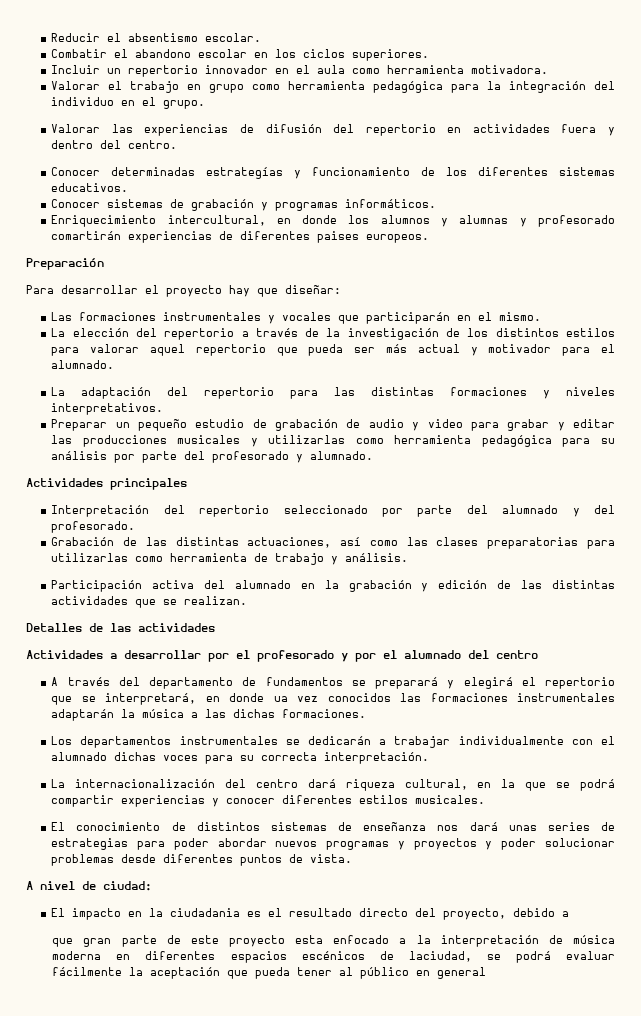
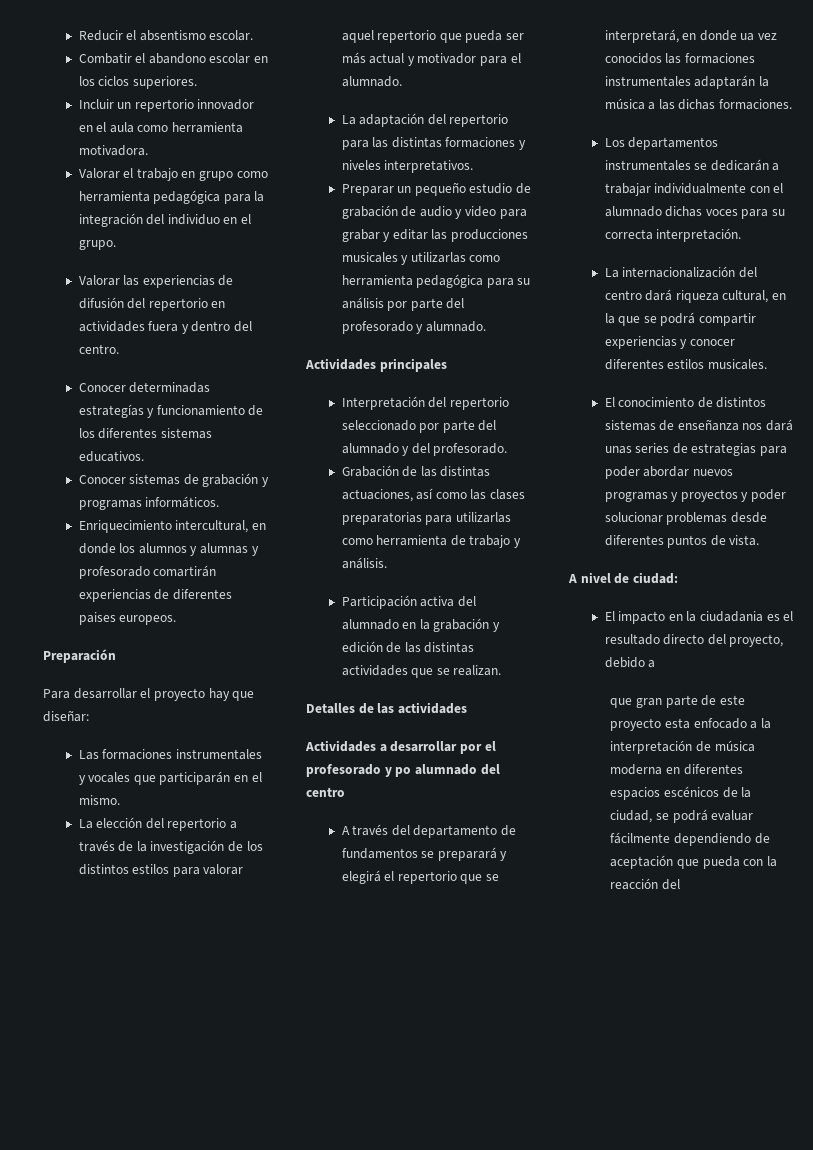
- Actividades a desarrollar por el profesorado y por el alumnado del centro
+ Actividades a desarrollar por el profesorado y po alumnado del centro
- que gran parte de este proyecto esta enfocado a la interpretación de música moderna en diferentes espacios escénicos de laciudad, se podrá evaluar fácilmente la aceptación que pueda tener al público en general
+ que gran parte de este proyecto esta enfocado a la interpretación de música moderna en diferentes espacios escénicos de la ciudad, se podrá evaluar fácilmente dependiendo de aceptación que pueda con la reacción del

